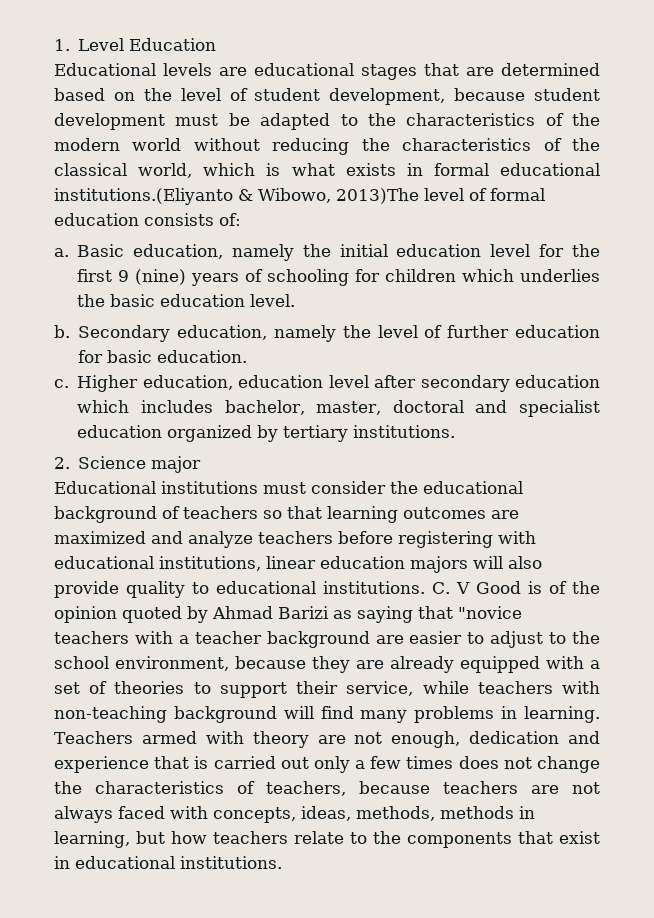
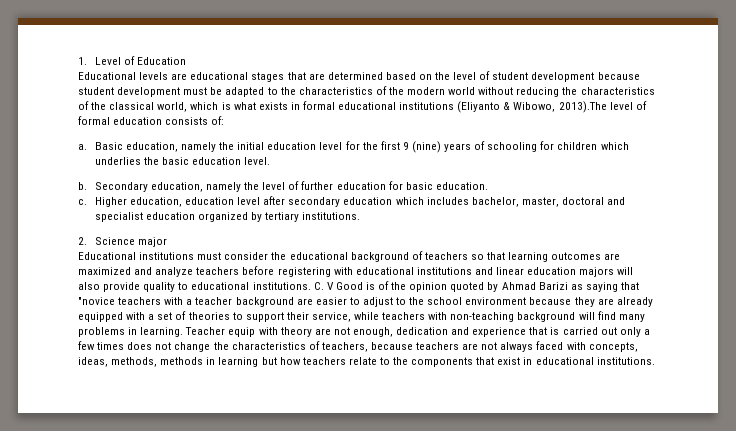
- 1. Level Education
+ 1. Level of Education
- Educational levels are educational stages that are determined based on the level of student development, because student development must be adapted to the characteristics of the modern world without reducing the characteristics of the classical world, which is what exists in formal educational institutions.(Eliyanto & Wibowo, 2013)The level of formal education consists of:
+ Educational levels are educational stages that are determined based on the level of student development because student development must be adapted to the characteristics of the modern world without reducing the characteristics of the classical world, which is what exists in formal educational institutions (Eliyanto & Wibowo, 2013).The level of formal education consists of:
- Educational institutions must consider the educational background of teachers so that learning outcomes are maximized and analyze teachers before registering with educational institutions, linear education majors will also provide quality to educational institutions.
+ Educational institutions must consider the educational background of teachers so that learning outcomes are maximized and analyze teachers before registering with educational institutions and linear education majors will also provide quality to educational institutions.
- C. V Good is of the opinion quoted by Ahmad Barizi as saying that "novice teachers with a teacher background are easier to adjust to the school environment, because they are already equipped with a set of theories to support their service, while teachers with non-teaching background will find many problems in learning.
+ C. V Good is of the opinion quoted by Ahmad Barizi as saying that "novice teachers with a teacher background are easier to adjust to the school environment because they are already equipped with a set of theories to support their service, while teachers with non-teaching background will find many problems in learning.
- Teachers armed with theory are not enough, dedication and experience that is carried out only a few times does not change the characteristics of teachers, because teachers are not always faced with concepts, ideas, methods, methods in learning, but how teachers relate to the components that exist in educational institutions.
+ Teacher equip with theory are not enough, dedication and experience that is carried out only a few times does not change the characteristics of teachers, because teachers are not always faced with concepts, ideas, methods, methods in learning but how teachers relate to the components that exist in educational institutions.

